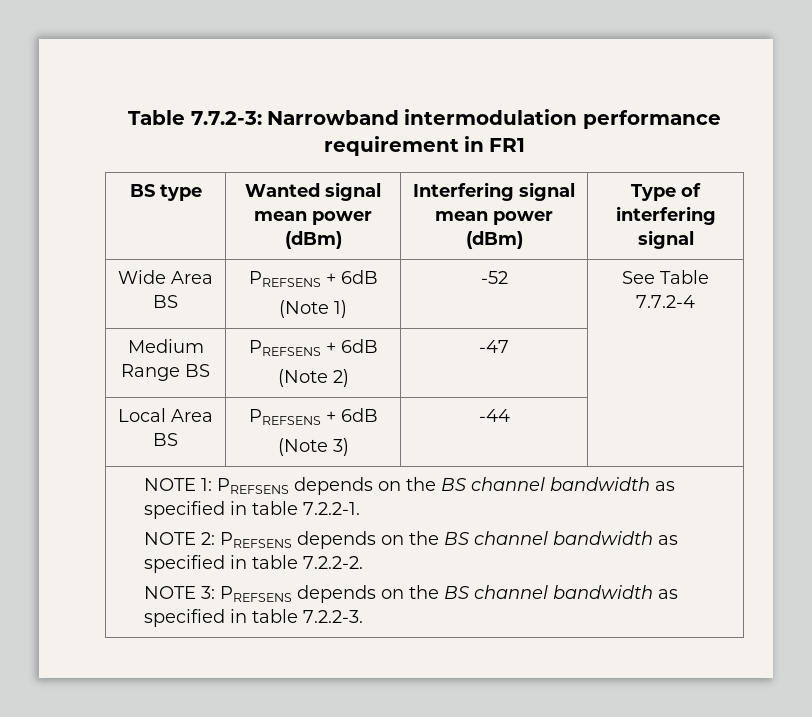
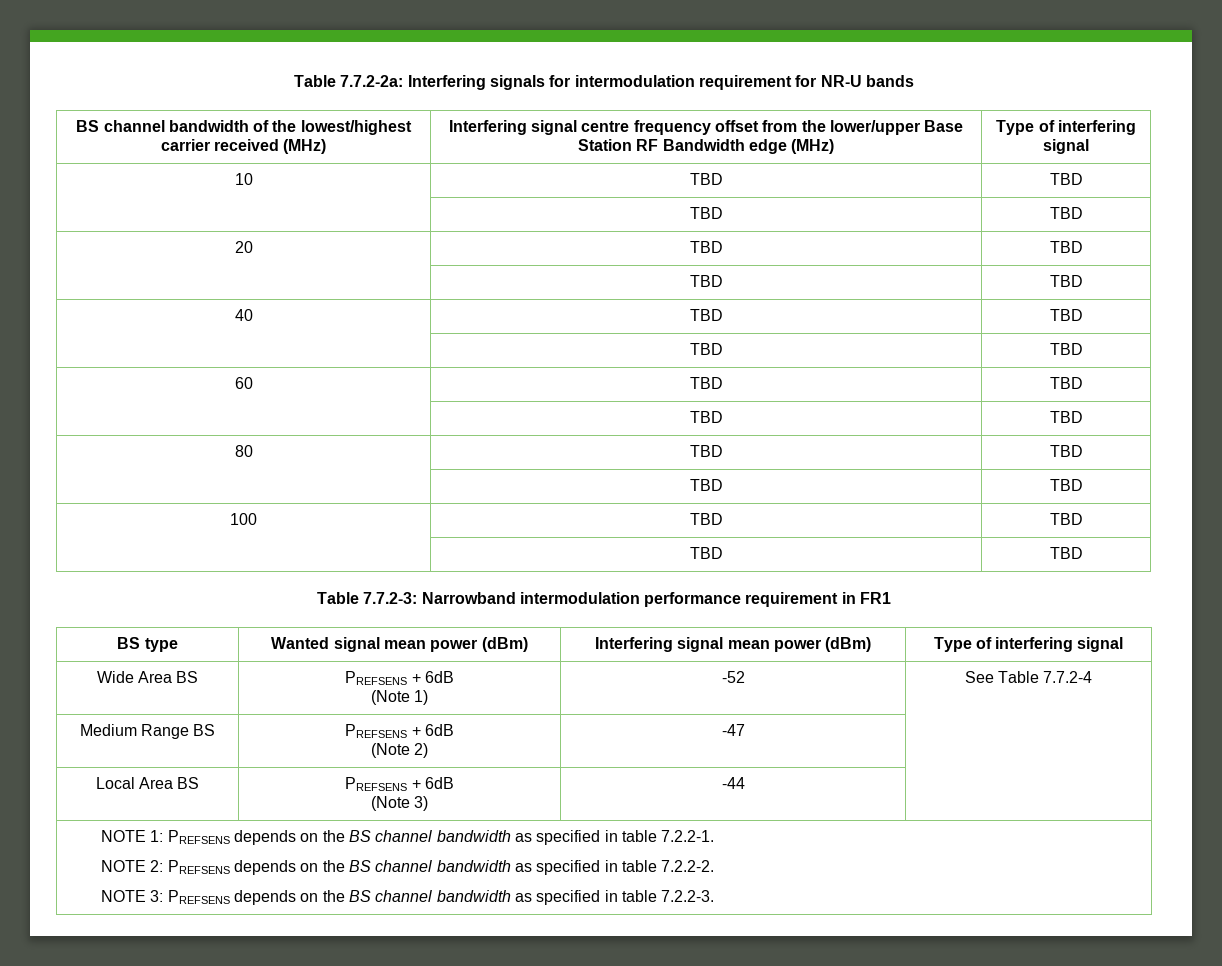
+ Table 7.7.2-2a: Interfering signals for intermodulation requirement for NR-U bands
+ BS channel bandwidth of the lowest/highest carrier received (MHz) | Interfering signal centre frequency offset from the lower/upper Base Station RF Bandwidth edge (MHz) | Type of interfering signal
+ 10 | TBD | TBD
+ | TBD | TBD
+ 20 | TBD | TBD
+ | TBD | TBD
+ 40 | TBD | TBD
+ | TBD | TBD
+ 60 | TBD | TBD
+ | TBD | TBD
+ 80 | TBD | TBD
+ | TBD | TBD
+ 100 | TBD | TBD
+ | TBD | TBD

